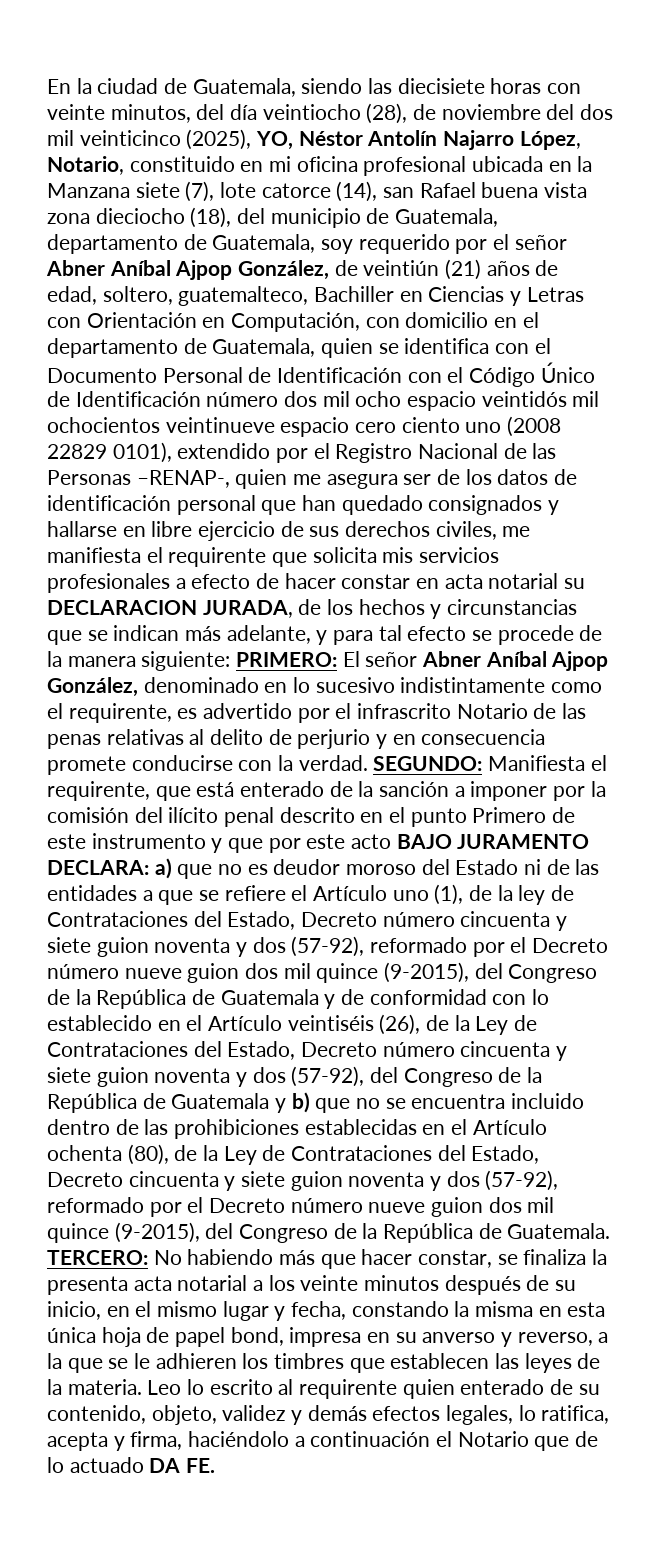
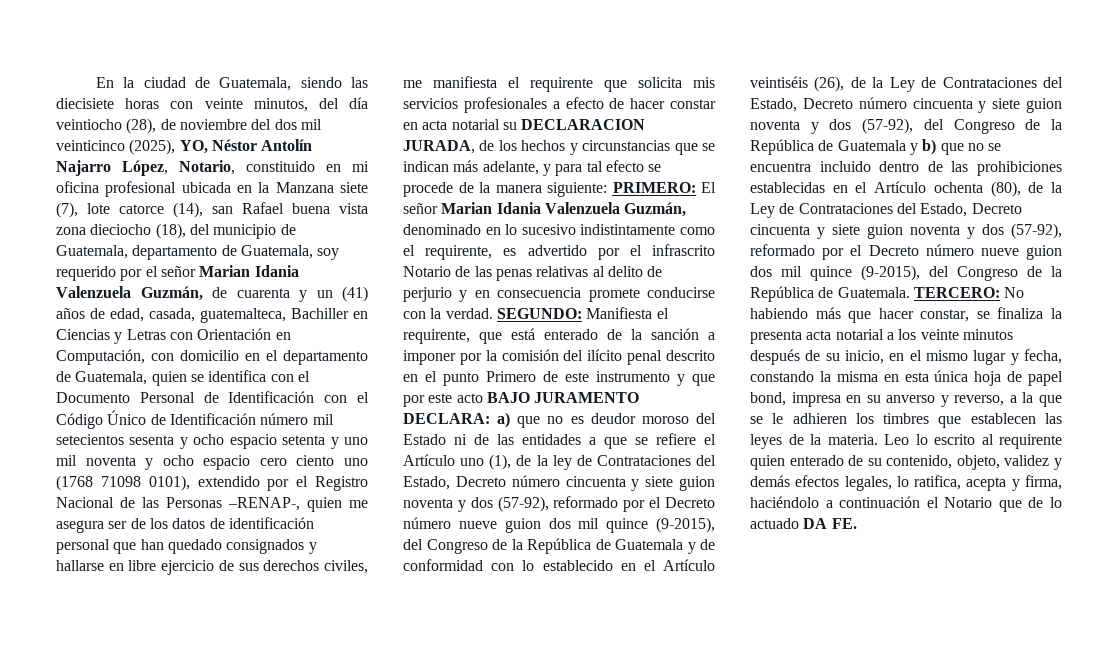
- En la ciudad de Guatemala, siendo las diecisiete horas con veinte minutos, del día veintiocho (28), de noviembre del dos mil veinticinco (2025), YO, Néstor Antolín Najarro López, Notario, constituido en mi oficina profesional ubicada en la Manzana siete (7), lote catorce (14), san Rafael buena vista zona dieciocho (18), del municipio de Guatemala, departamento de Guatemala, soy requerido por el señor Abner Aníbal Ajpop González, de veintiún (21) años de edad, soltero, guatemalteco, Bachiller en Ciencias y Letras con Orientación en Computación, con domicilio en el departamento de Guatemala, quien se identifica con el Documento Personal de Identificación con el Código Único de Identificación número dos mil ocho espacio veintidós mil ochocientos veintinueve espacio cero ciento uno (2008 22829 0101), extendido por el Registro Nacional de las Personas –RENAP-, quien me asegura ser de los datos de identificación personal que han quedado consignados y hallarse en libre ejercicio de sus derechos civiles, me manifiesta el requirente que solicita mis servicios profesionales a efecto de hacer constar en acta notarial su DECLARACION JURADA, de los hechos y circunstancias que se indican más adelante, y para tal efecto se procede de la manera siguiente:
+ En la ciudad de Guatemala, siendo las diecisiete horas con veinte minutos, del día veintiocho (28), de noviembre del dos mil veinticinco (2025), YO, Néstor Antolín Najarro López, Notario, constituido en mi oficina profesional ubicada en la Manzana siete (7), lote catorce (14), san Rafael buena vista zona dieciocho (18), del municipio de Guatemala, departamento de Guatemala, soy requerido por el señor Marian Idania Valenzuela Guzmán, de cuarenta y un (41) años de edad, casada, guatemalteca, Bachiller en Ciencias y Letras con Orientación en Computación, con domicilio en el departamento de Guatemala, quien se identifica con el Documento Personal de Identificación con el Código Único de Identificación número mil setecientos sesenta y ocho espacio setenta y uno mil noventa y ocho espacio cero ciento uno (1768 71098 0101), extendido por el Registro Nacional de las Personas –RENAP-, quien me asegura ser de los datos de identificación personal que han quedado consignados y hallarse en libre ejercicio de sus derechos civiles, me manifiesta el requirente que solicita mis servicios profesionales a efecto de hacer constar en acta notarial su DECLARACION JURADA, de los hechos y circunstancias que se indican más adelante, y para tal efecto se procede de la manera siguiente:
- El señor Abner Aníbal Ajpop González, denominado en lo sucesivo indistintamente como el requirente, es advertido por el infrascrito Notario de las penas relativas al delito de perjurio y en consecuencia promete conducirse con la verdad.
+ El señor Marian Idania Valenzuela Guzmán, denominado en lo sucesivo indistintamente como el requirente, es advertido por el infrascrito Notario de las penas relativas al delito de perjurio y en consecuencia promete conducirse con la verdad.

